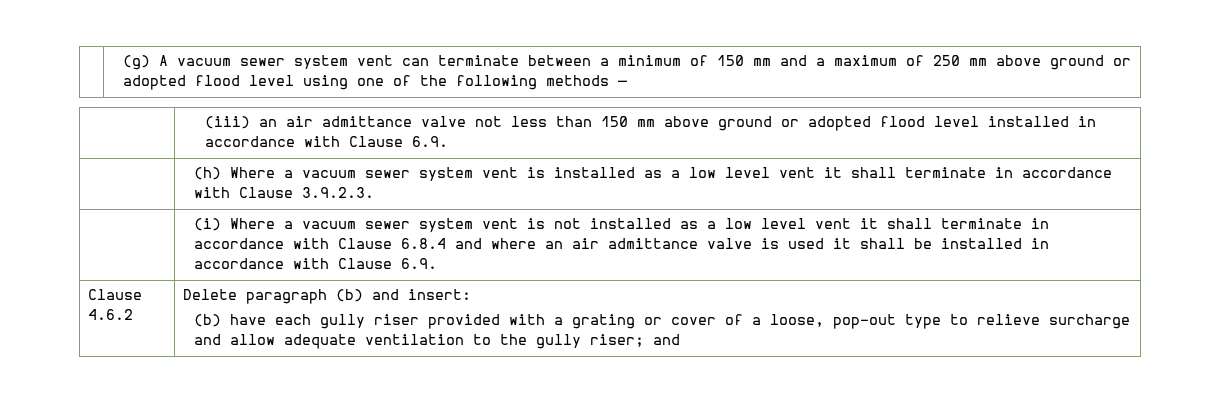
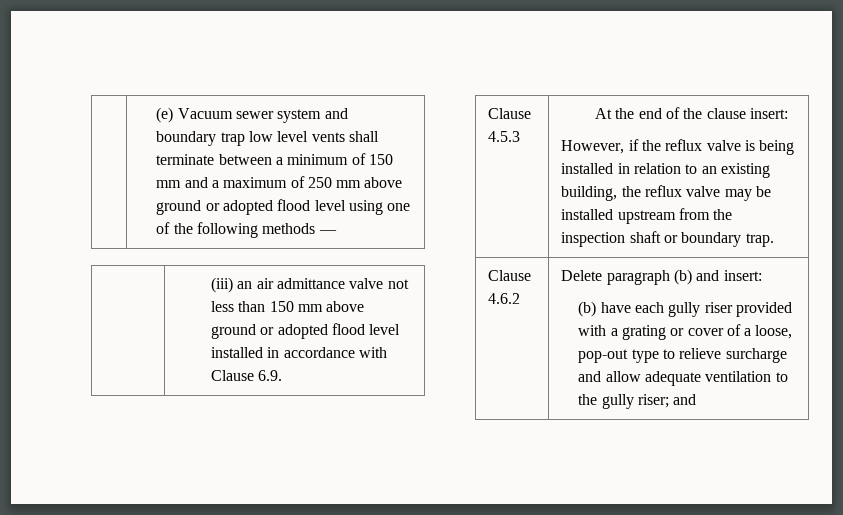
- | (g) A vacuum sewer system vent can terminate between a minimum of 150 mm and a maximum of 250 mm above ground or adopted flood level using one of the following methods —
+ | (e) Vacuum sewer system and boundary trap low level vents shall terminate between a minimum of 150 mm and a maximum of 250 mm above ground or adopted flood level using one of the following methods —
- | (h) Where a vacuum sewer system vent is installed as a low level vent it shall terminate in accordance with Clause 3.9.2.3.
- | (i) Where a vacuum sewer system vent is not installed as a low level vent it shall terminate in accordance with Clause 6.8.4 and where an air admittance valve is used it shall be installed in accordance with Clause 6.9.
+ Clause 4.5.3 | At the end of the clause insert:
+ However, if the reflux valve is being installed in relation to an existing building, the reflux valve may be installed upstream from the inspection shaft or boundary trap.

